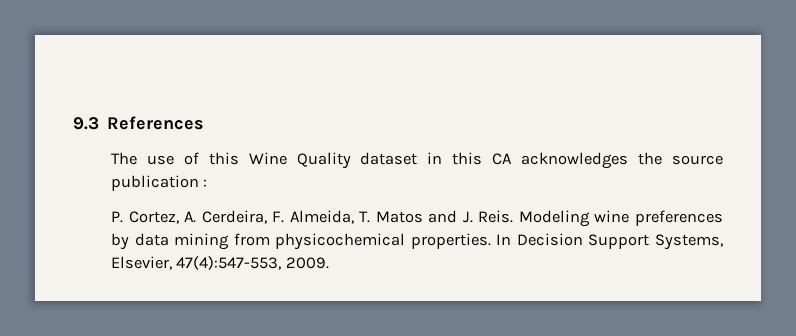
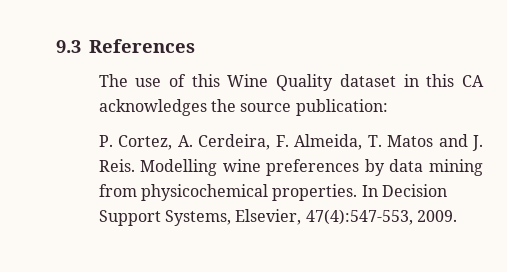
- The use of this Wine Quality dataset in this CA acknowledges the source publication :
+ The use of this Wine Quality dataset in this CA acknowledges the source publication:
- Modeling wine preferences by data mining from physicochemical properties.
+ Modelling wine preferences by data mining from physicochemical properties.

